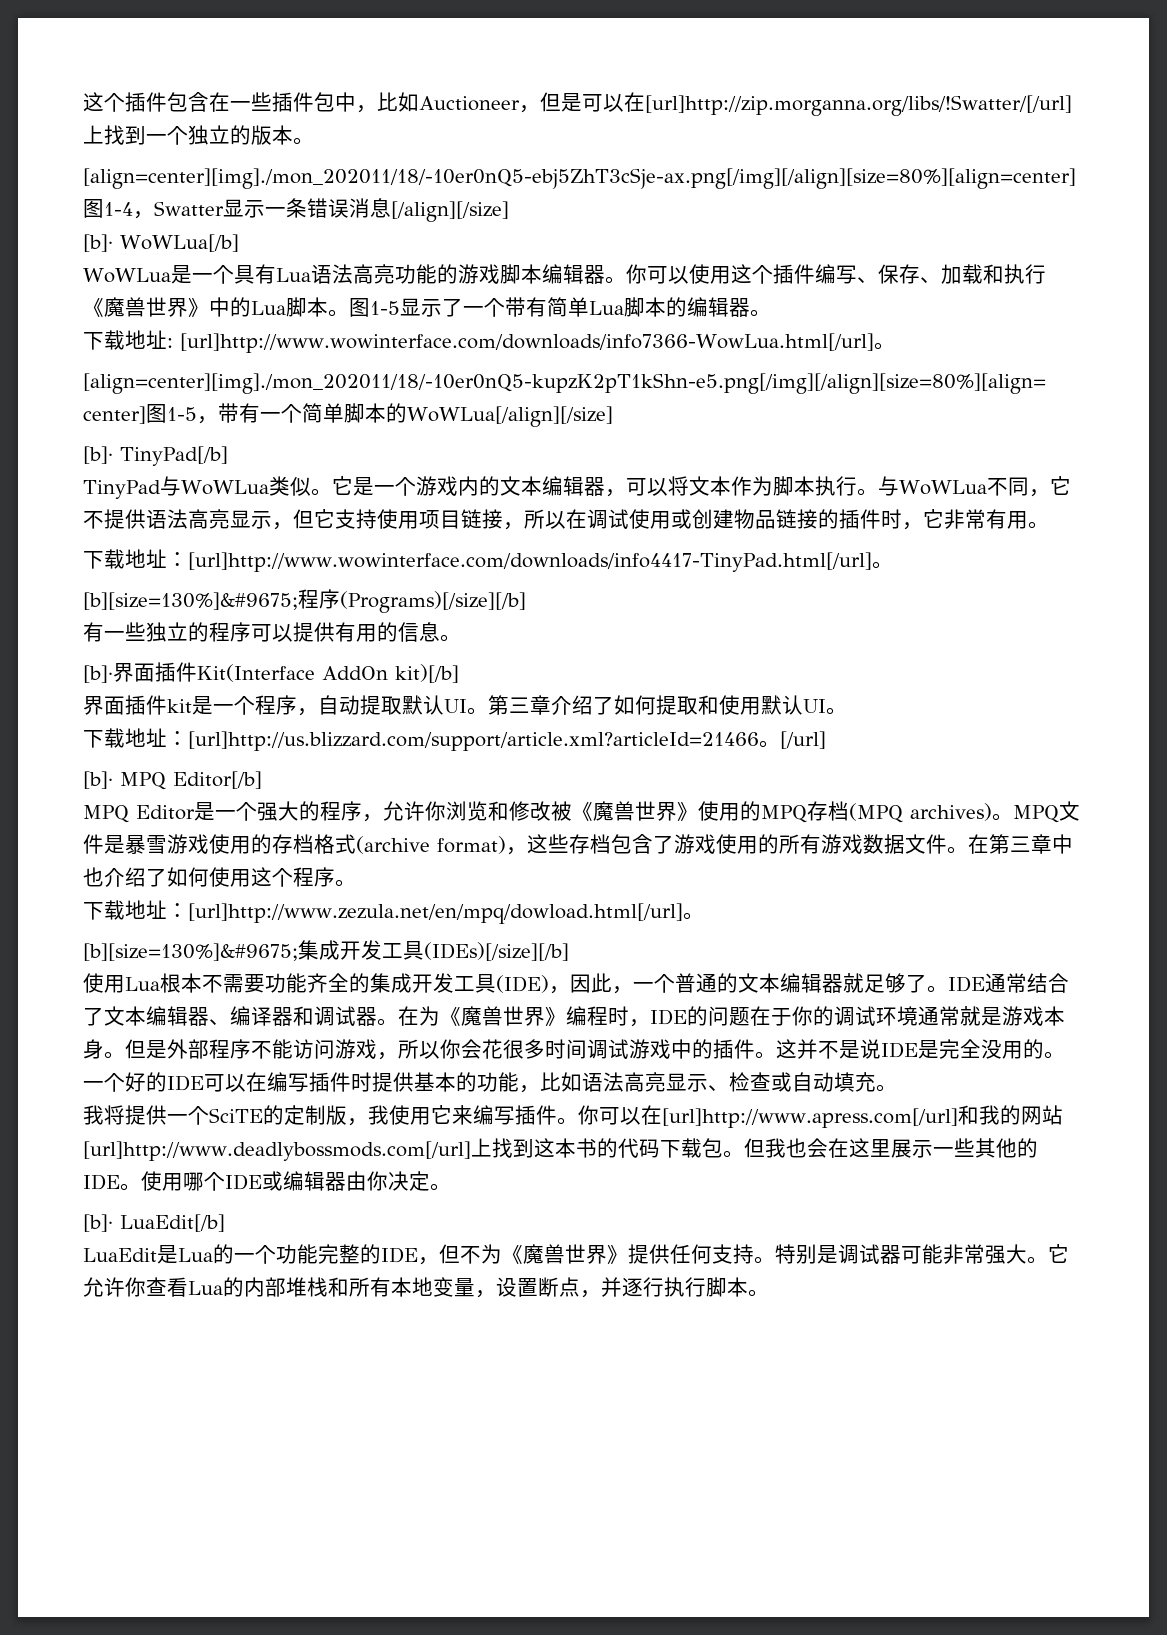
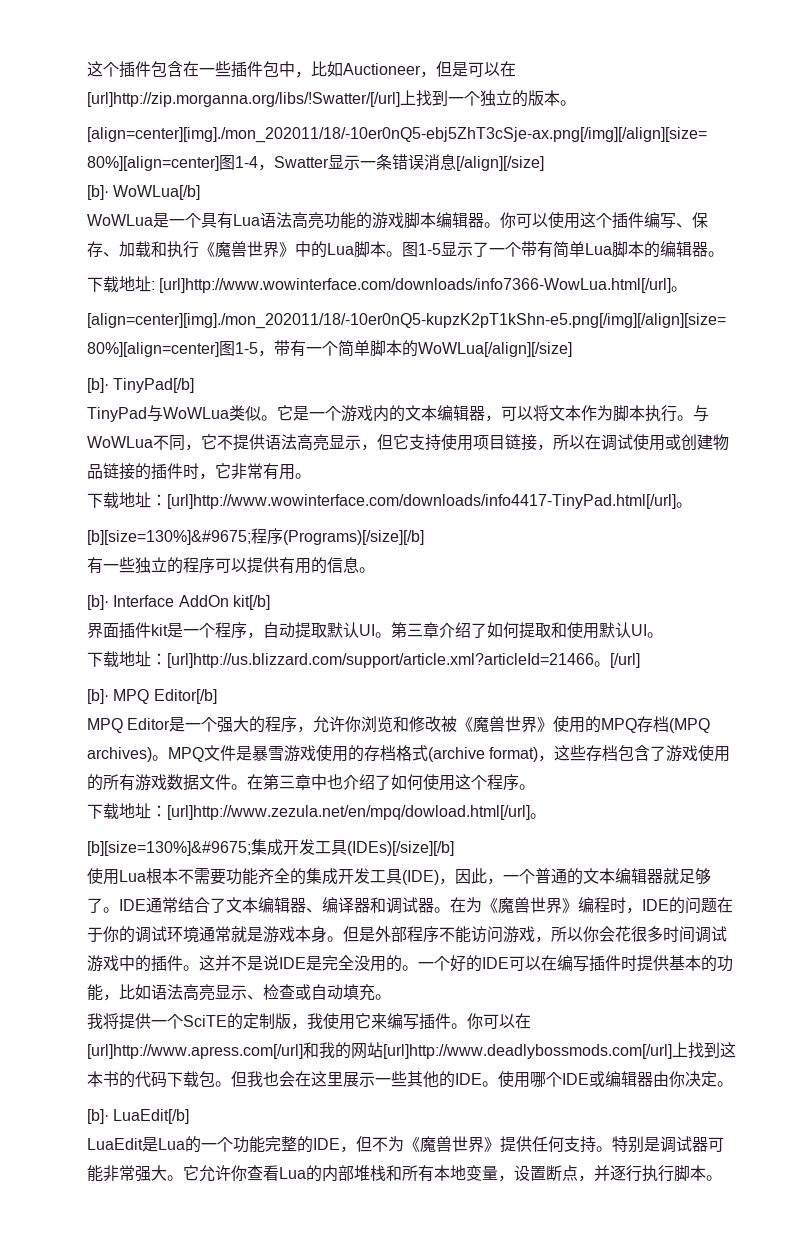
- [b]·界面插件Kit(Interface AddOn kit)[/b]
+ [b]· Interface AddOn kit[/b]

